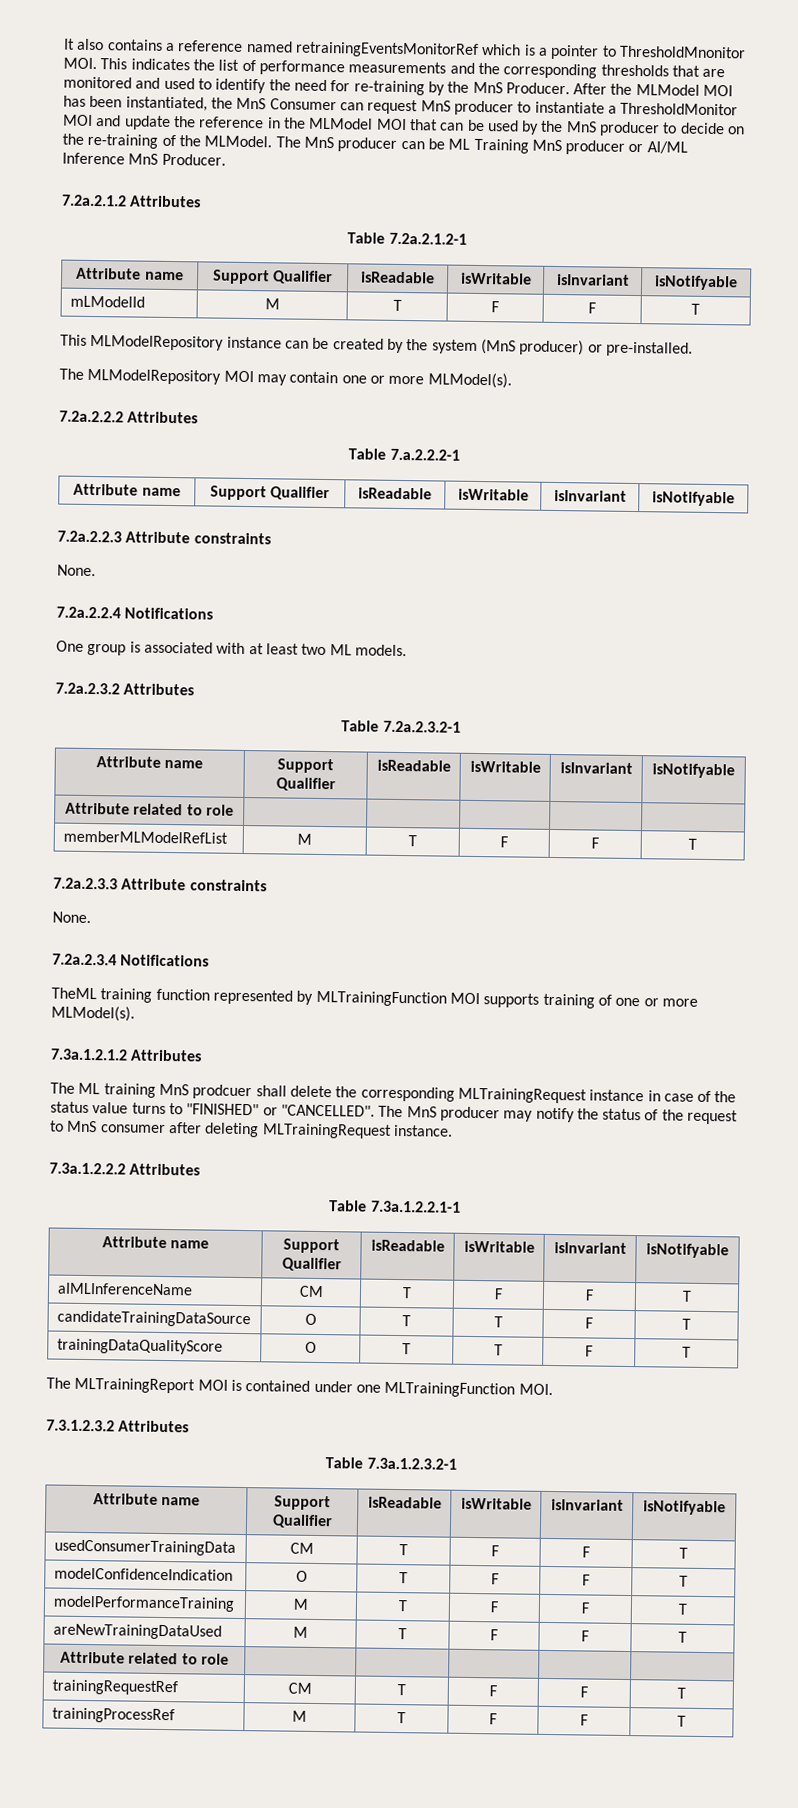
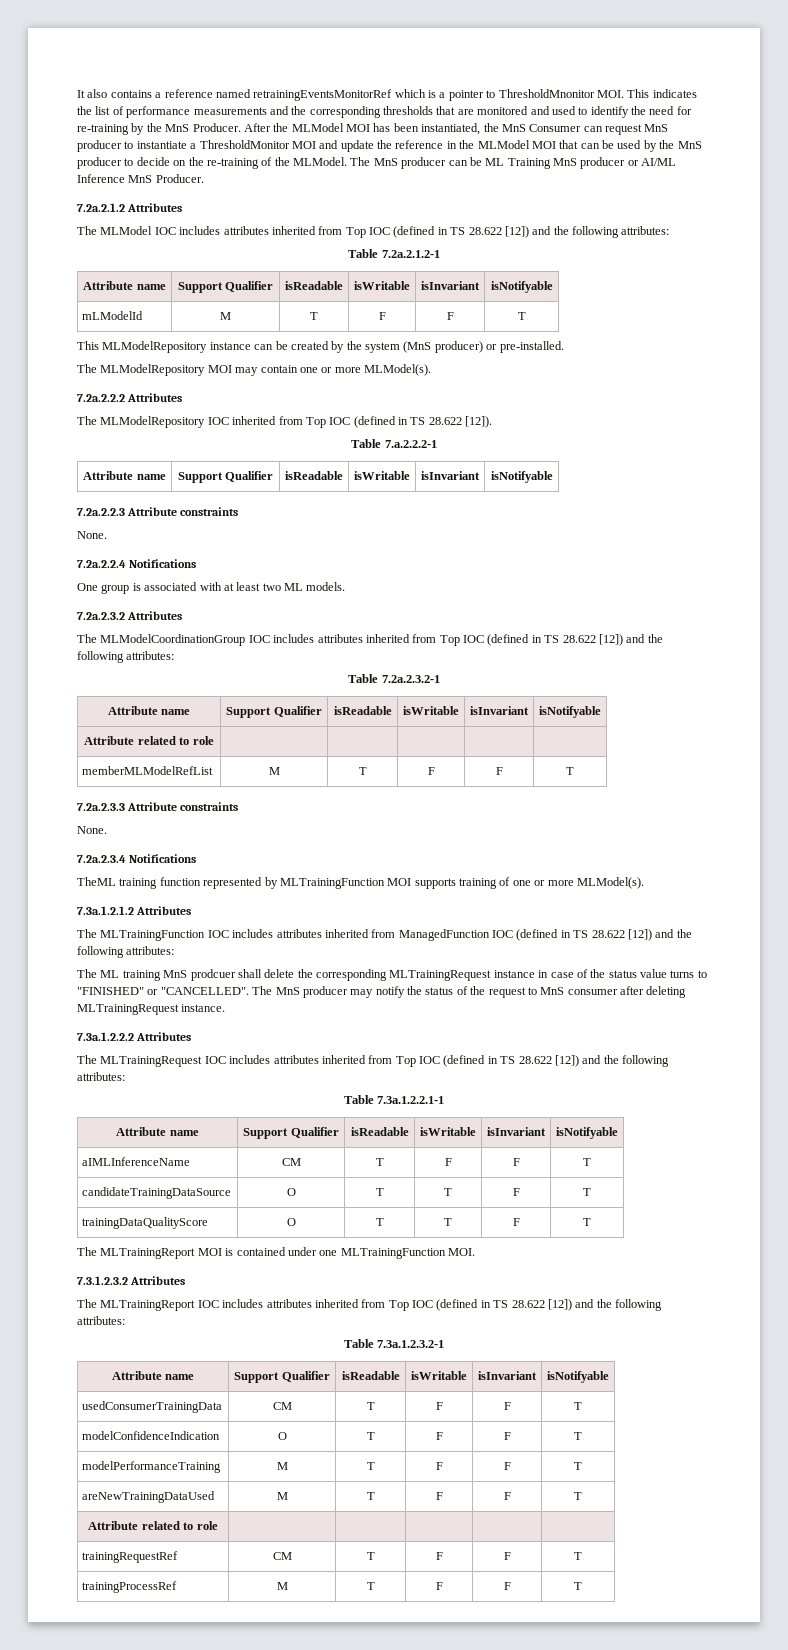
+ The MLModel IOC includes attributes inherited from Top IOC (defined in TS 28.622 [12]) and the following attributes:
+ The MLModelRepository IOC inherited from Top IOC (defined in TS 28.622 [12]).
+ The MLModelCoordinationGroup IOC includes attributes inherited from Top IOC (defined in TS 28.622 [12]) and the following attributes:
+ The MLTrainingFunction IOC includes attributes inherited from ManagedFunction IOC (defined in TS 28.622 [12]) and the following attributes:
+ The MLTrainingRequest IOC includes attributes inherited from Top IOC (defined in TS 28.622 [12]) and the following attributes:
+ The MLTrainingReport IOC includes attributes inherited from Top IOC (defined in TS 28.622 [12]) and the following attributes:

